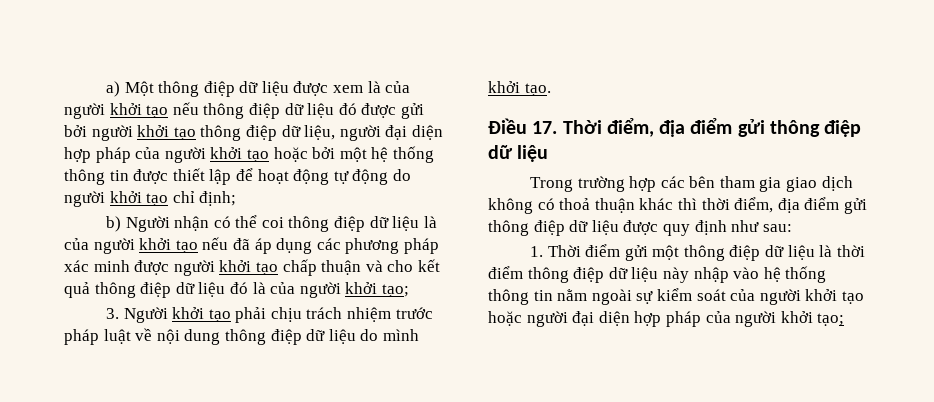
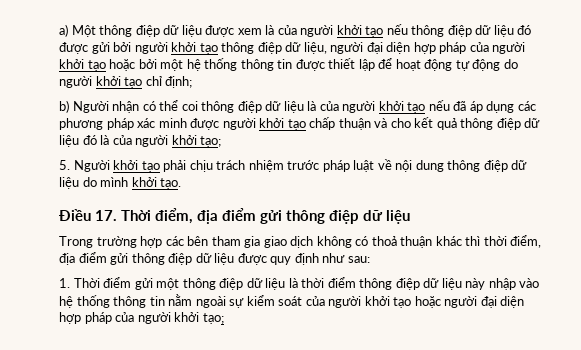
- 3. Người khởi tạo phải chịu trách nhiệm trước pháp luật về nội dung thông điệp dữ liệu do mình khởi tạo.
+ 5. Người khởi tạo phải chịu trách nhiệm trước pháp luật về nội dung thông điệp dữ liệu do mình khởi tạo.

